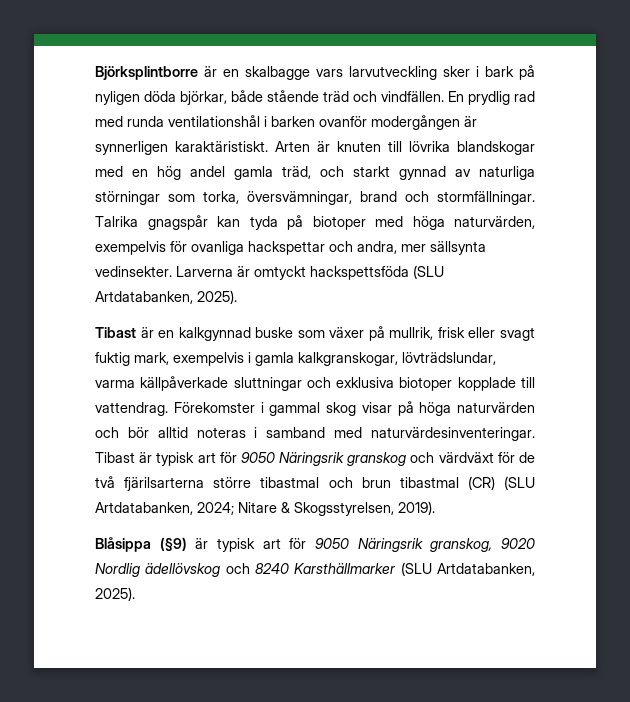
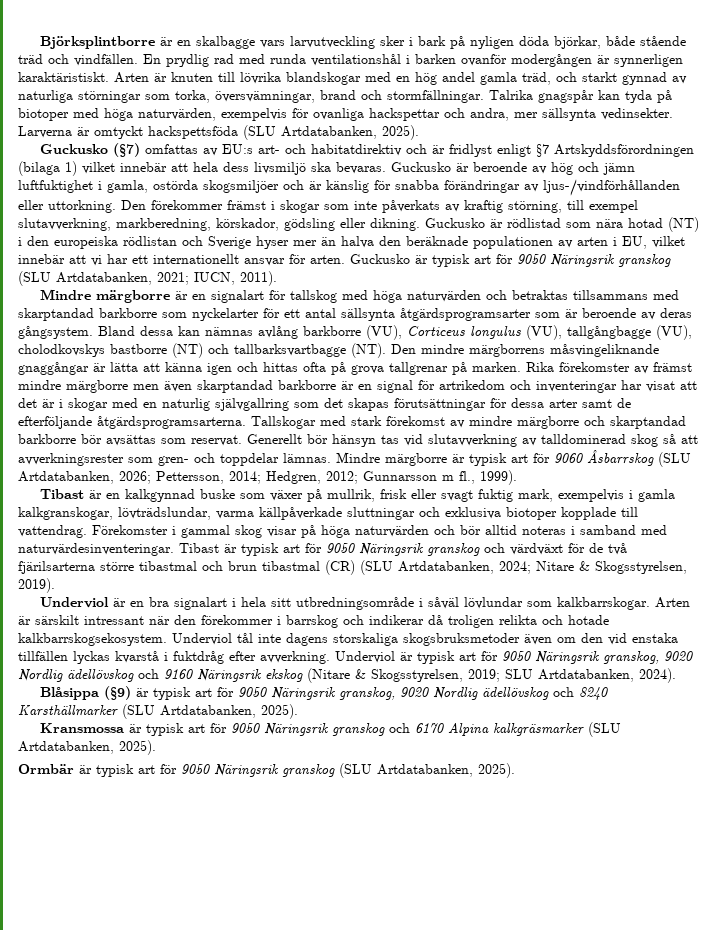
+ Guckusko (§7) omfattas av EU:s art- och habitatdirektiv och är fridlyst enligt §7 Artskyddsförordningen (bilaga 1) vilket innebär att hela dess livsmiljö ska bevaras. Guckusko är beroende av hög och jämn luftfuktighet i gamla, ostörda skogsmiljöer och är känslig för snabba förändringar av ljus-/vindförhållanden eller uttorkning. Den förekommer främst i skogar som inte påverkats av kraftig störning, till exempel slutavverkning, markberedning, körskador, gödsling eller dikning. Guckusko är rödlistad som nära hotad (NT) i den europeiska rödlistan och Sverige hyser mer än halva den beräknade populationen av arten i EU, vilket innebär att vi har ett internationellt ansvar för arten. Guckusko är typisk art för 9050 Näringsrik granskog (SLU Artdatabanken, 2021; IUCN, 2011).
+ Mindre märgborre är en signalart för tallskog med höga naturvärden och betraktas tillsammans med skarptandad barkborre som nyckelarter för ett antal sällsynta åtgärdsprogramsarter som är beroende av deras gångsystem. Bland dessa kan nämnas avlång barkborre (VU), Corticeus longulus (VU), tallgångbagge (VU), cholodkovskys bastborre (NT) och tallbarksvartbagge (NT). Den mindre märgborrens måsvingeliknande gnaggångar är lätta att känna igen och hittas ofta på grova tallgrenar på marken. Rika förekomster av främst mindre märgborre men även skarptandad barkborre är en signal för artrikedom och inventeringar har visat att det är i skogar med en naturlig självgallring som det skapas förutsättningar för dessa arter samt de efterföljande åtgärdsprogramsarterna. Tallskogar med stark förekomst av mindre märgborre och skarptandad barkborre bör avsättas som reservat. Generellt bör hänsyn tas vid slutavverkning av talldominerad skog så att avverkningsrester som gren- och toppdelar lämnas. Mindre märgborre är typisk art för 9060 Åsbarrskog (SLU Artdatabanken, 2026; Pettersson, 2014; Hedgren, 2012; Gunnarsson m fl., 1999).
+ Underviol är en bra signalart i hela sitt utbredningsområde i såväl lövlundar som kalkbarrskogar. Arten är särskilt intressant när den förekommer i barrskog och indikerar då troligen relikta och hotade kalkbarrskogsekosystem. Underviol tål inte dagens storskaliga skogsbruksmetoder även om den vid enstaka tillfällen lyckas kvarstå i fuktdråg efter avverkning. Underviol är typisk art för 9050 Näringsrik granskog, 9020 Nordlig ädellövskog och 9160 Näringsrik ekskog (Nitare & Skogsstyrelsen, 2019; SLU Artdatabanken, 2024).
+ Kransmossa är typisk art för 9050 Näringsrik granskog och 6170 Alpina kalkgräsmarker (SLU Artdatabanken, 2025).
+ Ormbär är typisk art för 9050 Näringsrik granskog (SLU Artdatabanken, 2025).

